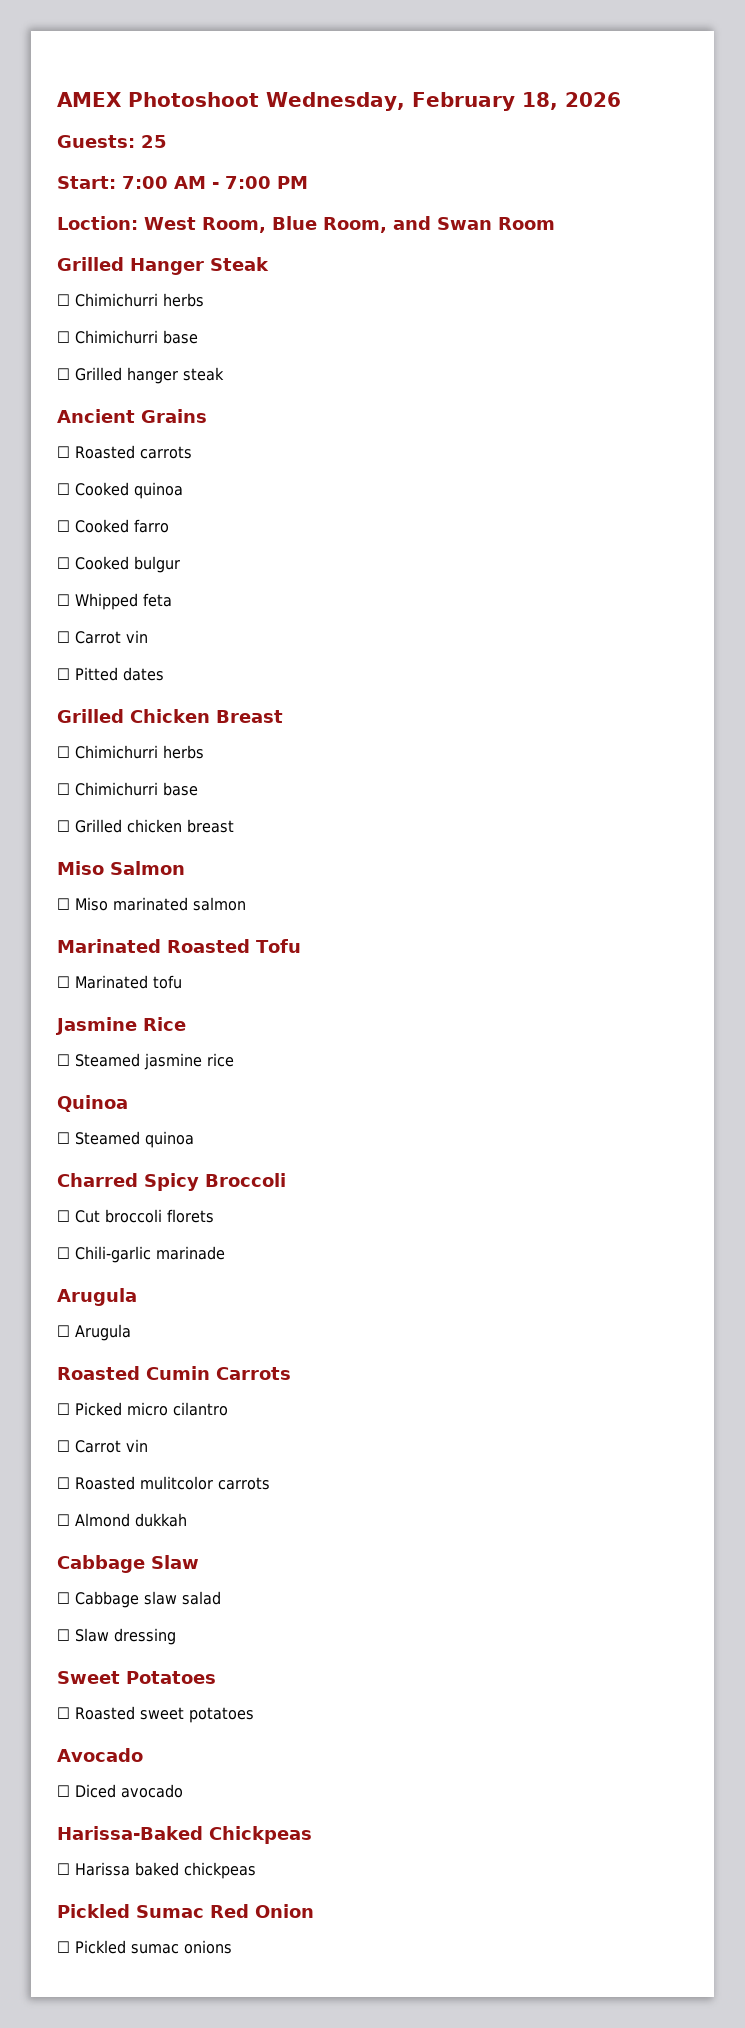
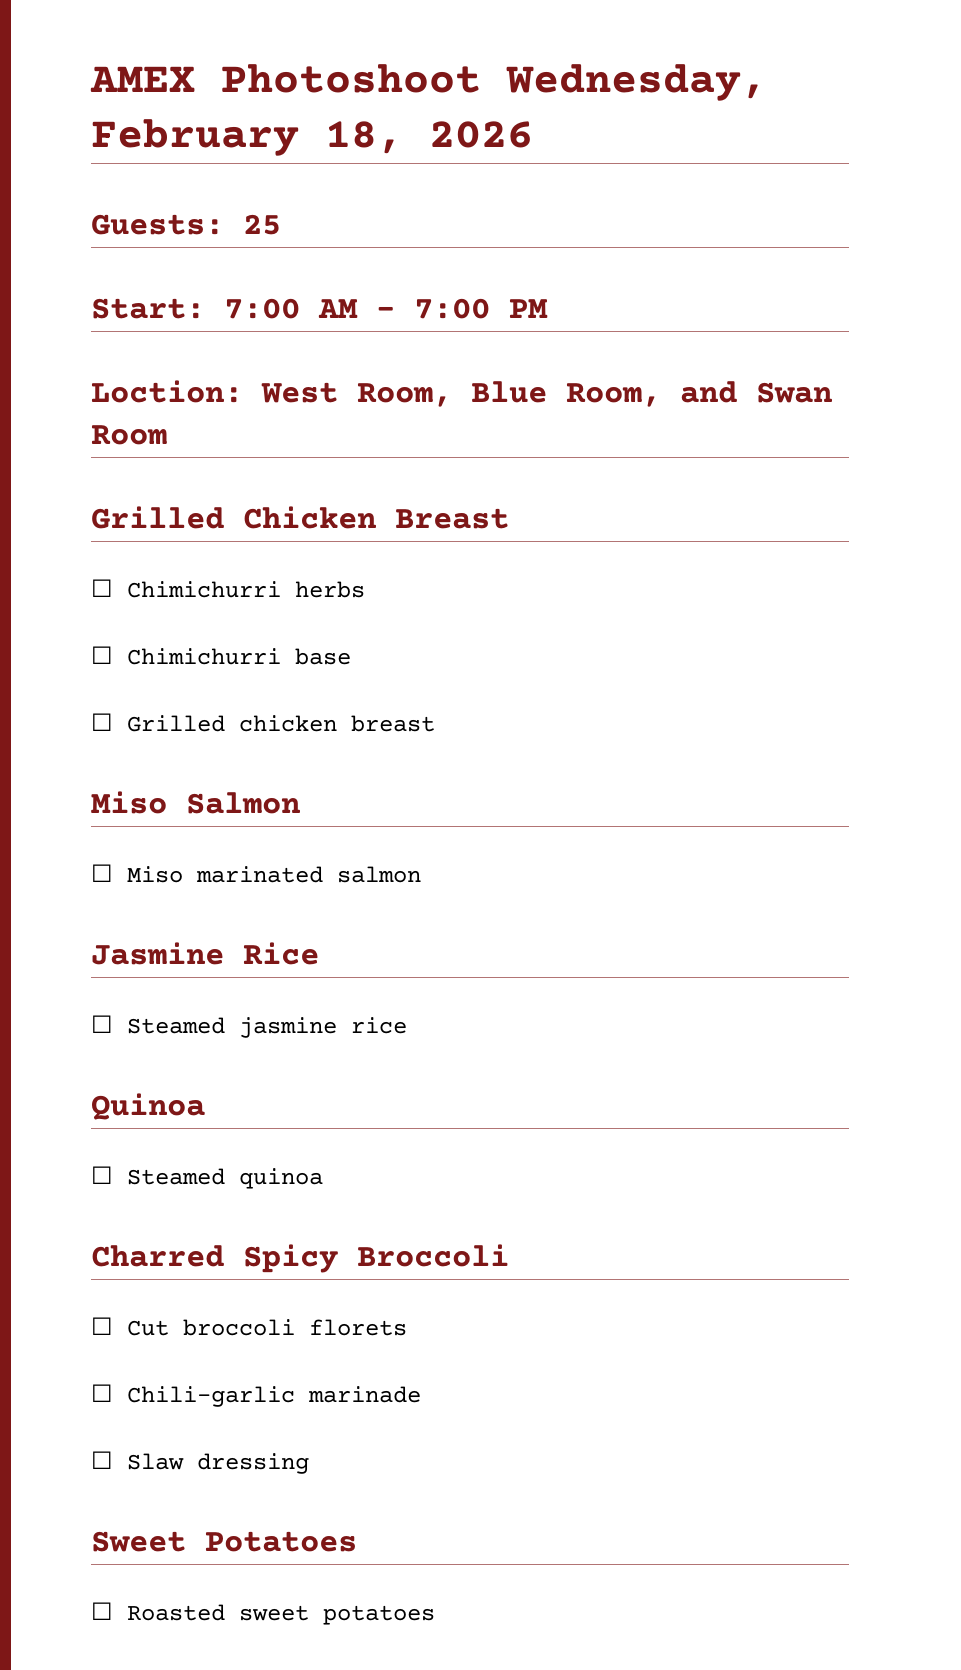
- Grilled Hanger Steak
- ☐ Chimichurri herbs
- ☐ Chimichurri base
- ☐ Grilled hanger steak
- Ancient Grains
- ☐ Roasted carrots
- ☐ Cooked quinoa
- ☐ Cooked farro
- ☐ Cooked bulgur
- ☐ Whipped feta
- ☐ Carrot vin
- ☐ Pitted dates
- Marinated Roasted Tofu
- ☐ Marinated tofu
  ☐ Chili-garlic marinade
- Arugula
- ☐ Arugula
- Roasted Cumin Carrots
- ☐ Picked micro cilantro
- ☐ Carrot vin
- ☐ Roasted mulitcolor carrots
- ☐ Almond dukkah
- Cabbage Slaw
- ☐ Cabbage slaw salad
- Avocado
- ☐ Diced avocado
- Harissa-Baked Chickpeas
- ☐ Harissa baked chickpeas
- Pickled Sumac Red Onion
- ☐ Pickled sumac onions

